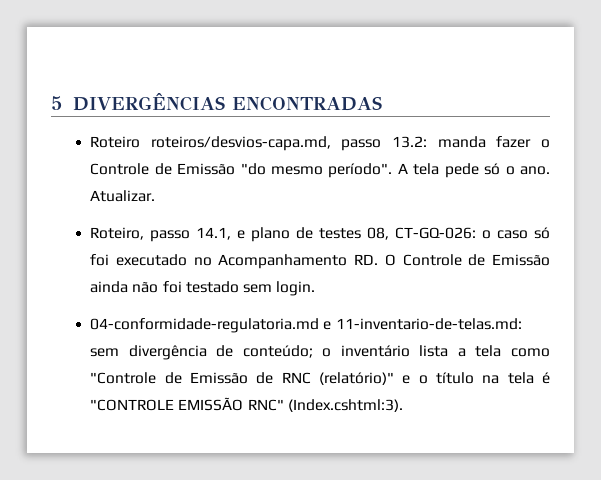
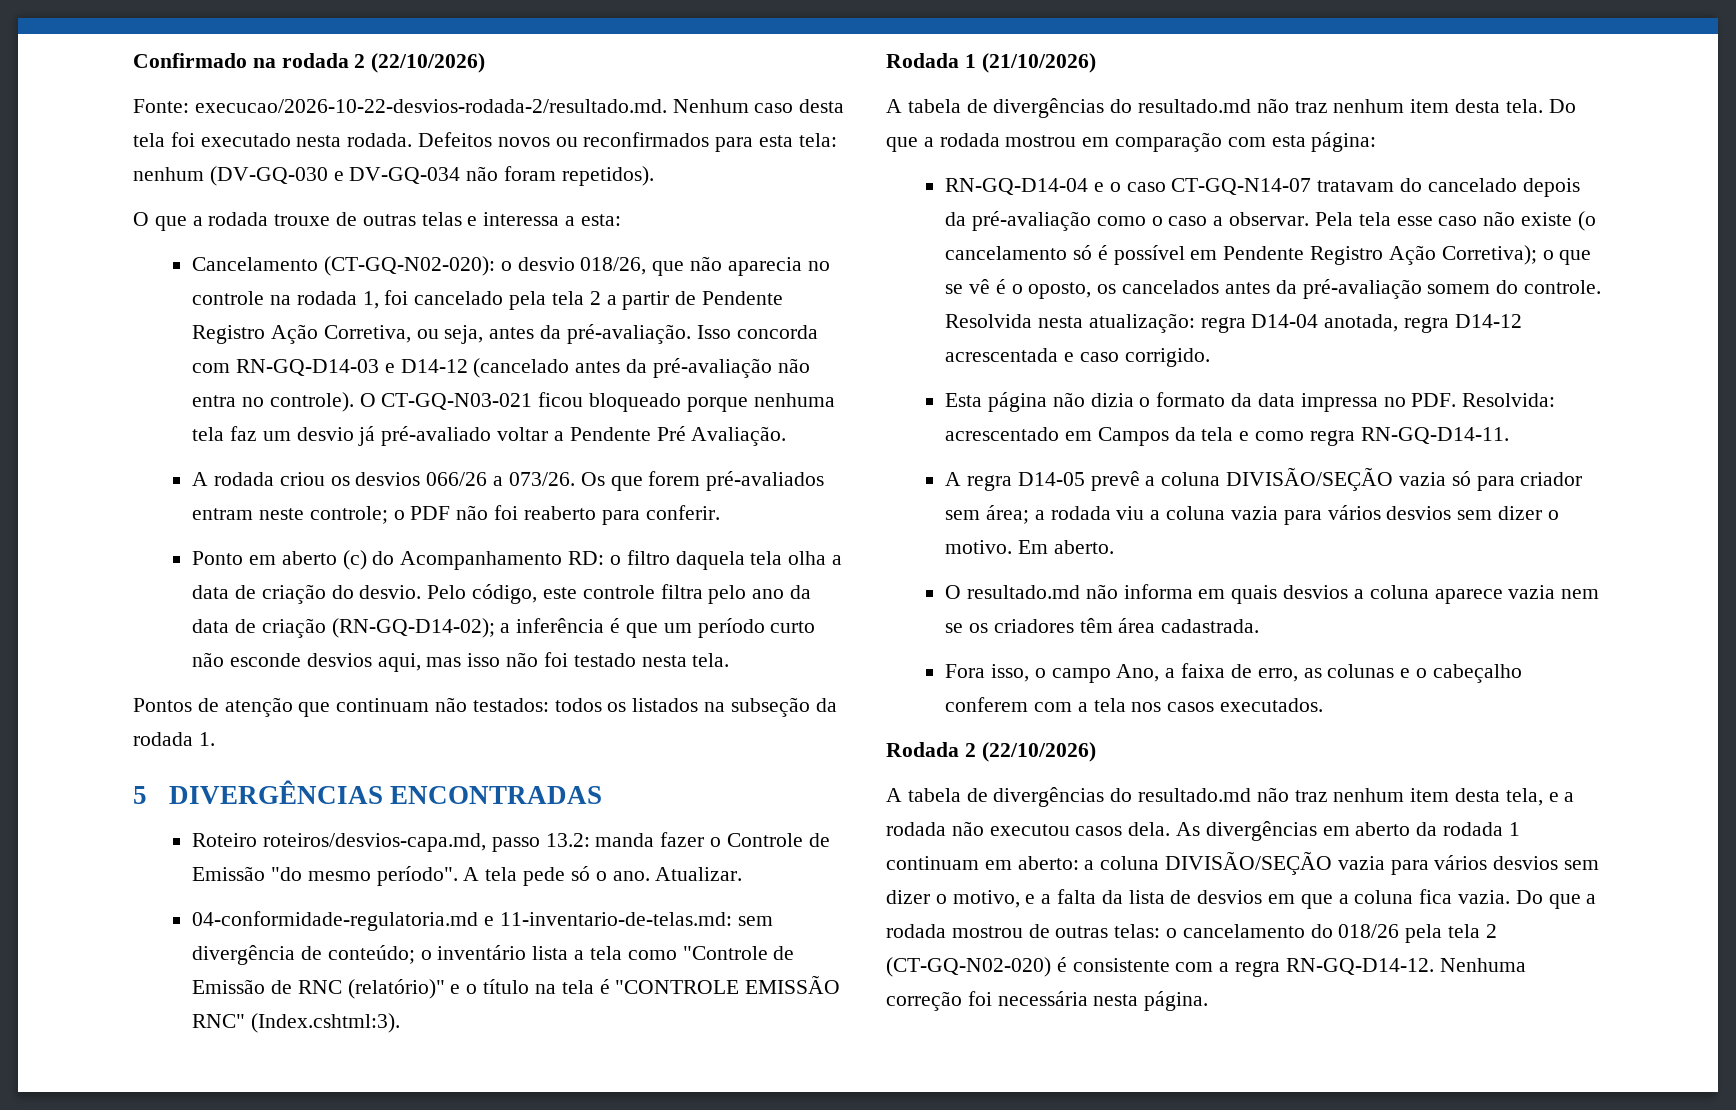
+ Confirmado na rodada 2 (22/10/2026)
+ Fonte: execucao/2026-10-22-desvios-rodada-2/resultado.md. Nenhum caso desta tela foi executado nesta rodada. Defeitos novos ou reconfirmados para esta tela: nenhum (DV-GQ-030 e DV-GQ-034 não foram repetidos).
+ O que a rodada trouxe de outras telas e interessa a esta:
+ Cancelamento (CT-GQ-N02-020): o desvio 018/26, que não aparecia no controle na rodada 1, foi cancelado pela tela 2 a partir de Pendente Registro Ação Corretiva, ou seja, antes da pré-avaliação. Isso concorda com RN-GQ-D14-03 e D14-12 (cancelado antes da pré-avaliação não entra no controle). O CT-GQ-N03-021 ficou bloqueado porque nenhuma tela faz um desvio já pré-avaliado voltar a Pendente Pré Avaliação.
+ A rodada criou os desvios 066/26 a 073/26. Os que forem pré-avaliados entram neste controle; o PDF não foi reaberto para conferir.
+ Ponto em aberto (c) do Acompanhamento RD: o filtro daquela tela olha a data de criação do desvio. Pelo código, este controle filtra pelo ano da data de criação (RN-GQ-D14-02); a inferência é que um período curto não esconde desvios aqui, mas isso não foi testado nesta tela.
+ Pontos de atenção que continuam não testados: todos os listados na subseção da rodada 1.
- Roteiro, passo 14.1, e plano de testes 08, CT-GQ-026: o caso só foi executado no Acompanhamento RD. O Controle de Emissão ainda não foi testado sem login.
+ Rodada 1 (21/10/2026)
+ A tabela de divergências do resultado.md não traz nenhum item desta tela. Do que a rodada mostrou em comparação com esta página:
+ RN-GQ-D14-04 e o caso CT-GQ-N14-07 tratavam do cancelado depois da pré-avaliação como o caso a observar. Pela tela esse caso não existe (o cancelamento só é possível em Pendente Registro Ação Corretiva); o que se vê é o oposto, os cancelados antes da pré-avaliação somem do controle. Resolvida nesta atualização: regra D14-04 anotada, regra D14-12 acrescentada e caso corrigido.
+ Esta página não dizia o formato da data impressa no PDF. Resolvida: acrescentado em Campos da tela e como regra RN-GQ-D14-11.
+ A regra D14-05 prevê a coluna DIVISÃO/SEÇÃO vazia só para criador sem área; a rodada viu a coluna vazia para vários desvios sem dizer o motivo. Em aberto.
+ O resultado.md não informa em quais desvios a coluna aparece vazia nem se os criadores têm área cadastrada.
+ Fora isso, o campo Ano, a faixa de erro, as colunas e o cabeçalho conferem com a tela nos casos executados.
+ Rodada 2 (22/10/2026)
+ A tabela de divergências do resultado.md não traz nenhum item desta tela, e a rodada não executou casos dela. As divergências em aberto da rodada 1 continuam em aberto: a coluna DIVISÃO/SEÇÃO vazia para vários desvios sem dizer o motivo, e a falta da lista de desvios em que a coluna fica vazia. Do que a rodada mostrou de outras telas: o cancelamento do 018/26 pela tela 2 (CT-GQ-N02-020) é consistente com a regra RN-GQ-D14-12. Nenhuma correção foi necessária nesta página.

